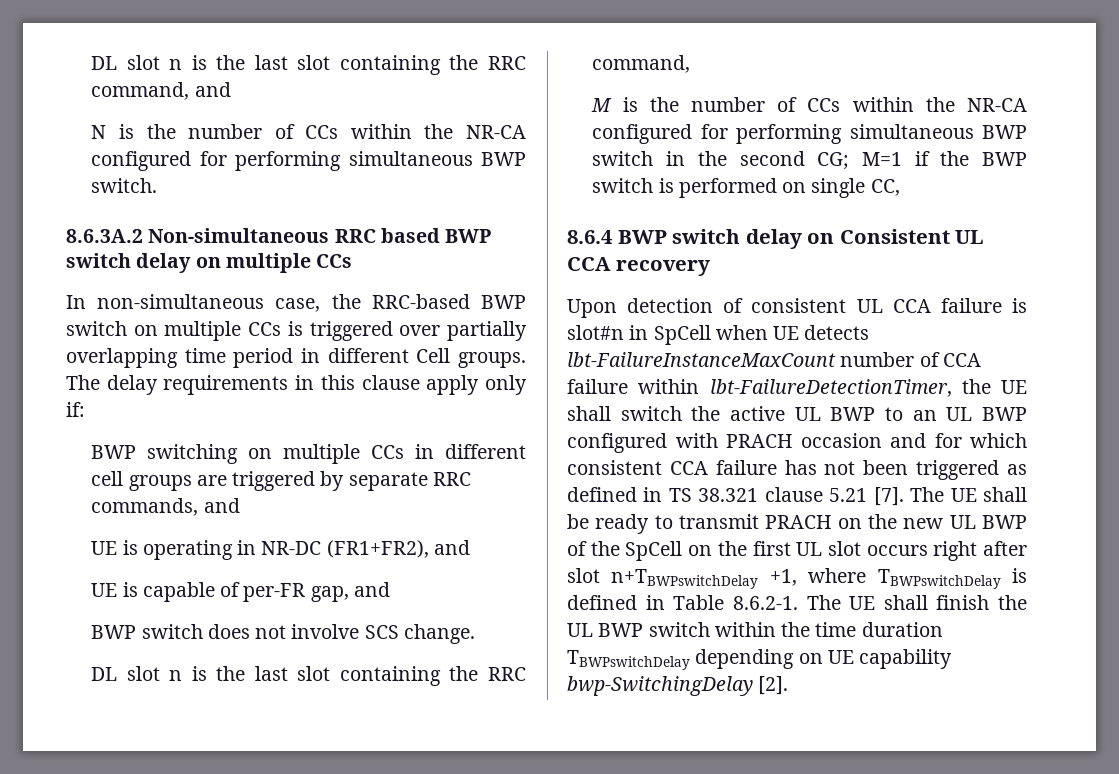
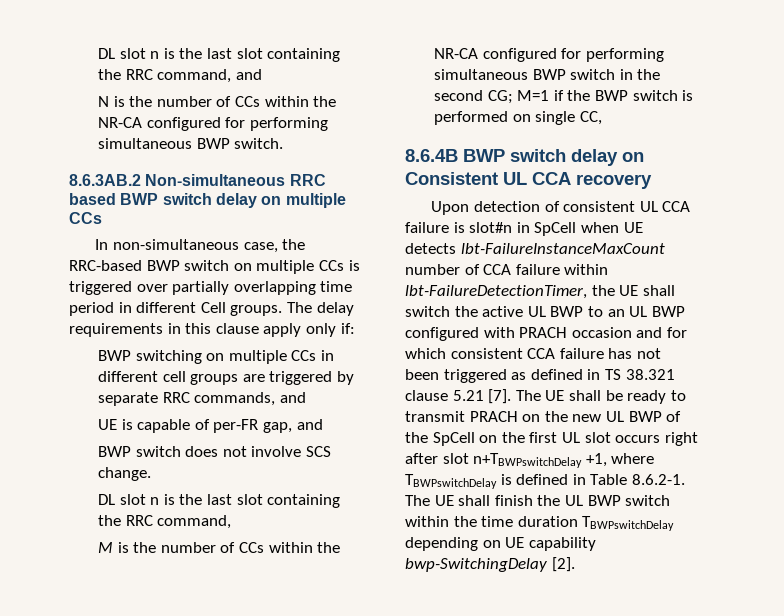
- 8.6.3A.2 Non-simultaneous RRC based BWP switch delay on multiple CCs
+ 8.6.3AB.2 Non-simultaneous RRC based BWP switch delay on multiple CCs
- UE is operating in NR-DC (FR1+FR2), and
- 8.6.4 BWP switch delay on Consistent UL CCA recovery
+ 8.6.4B BWP switch delay on Consistent UL CCA recovery

